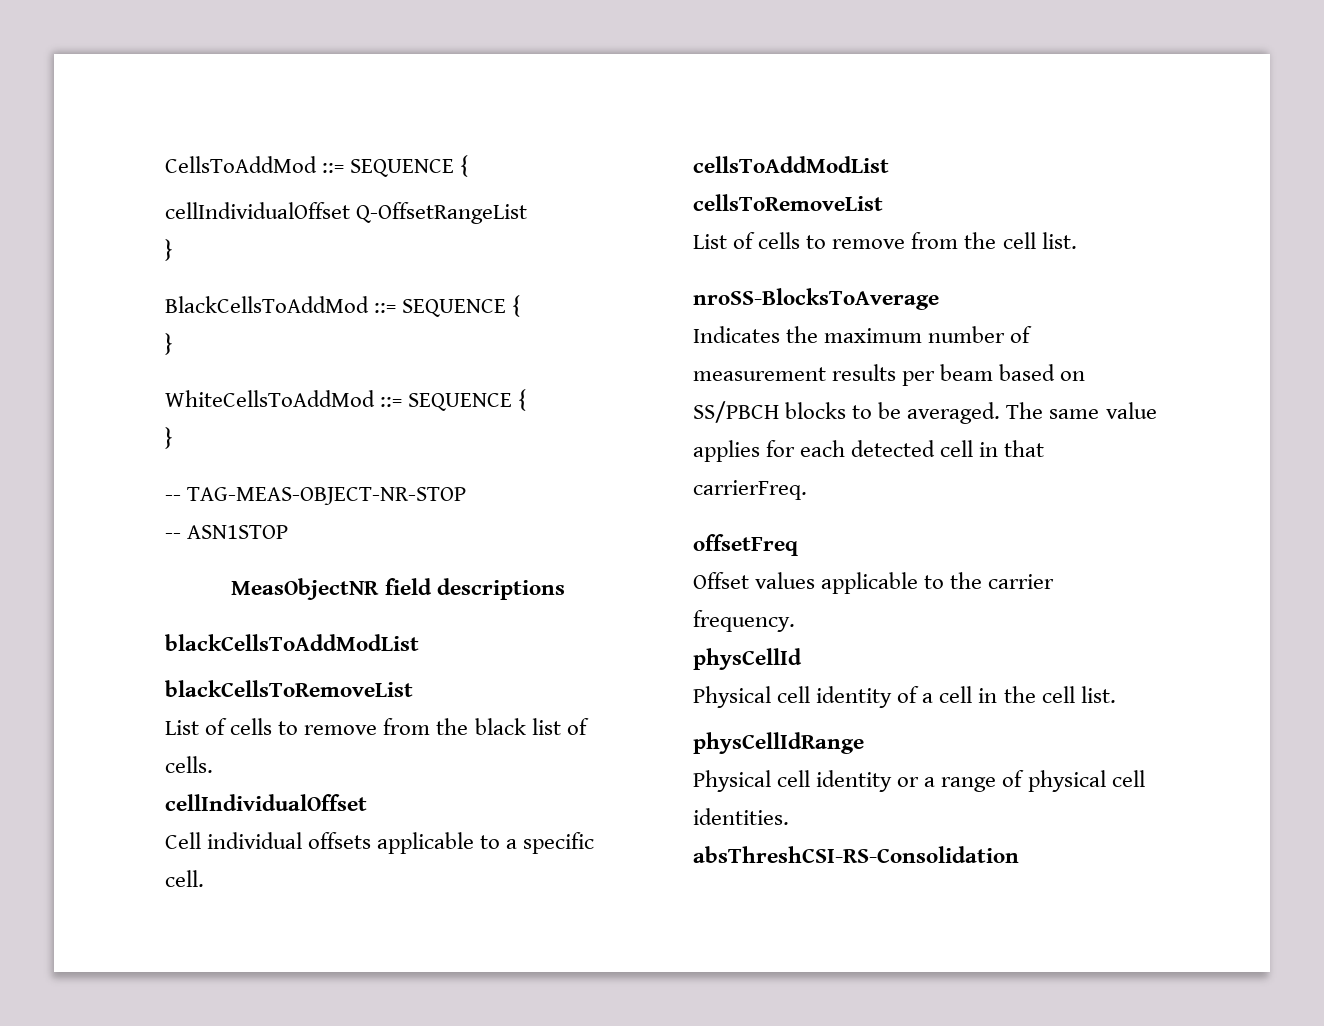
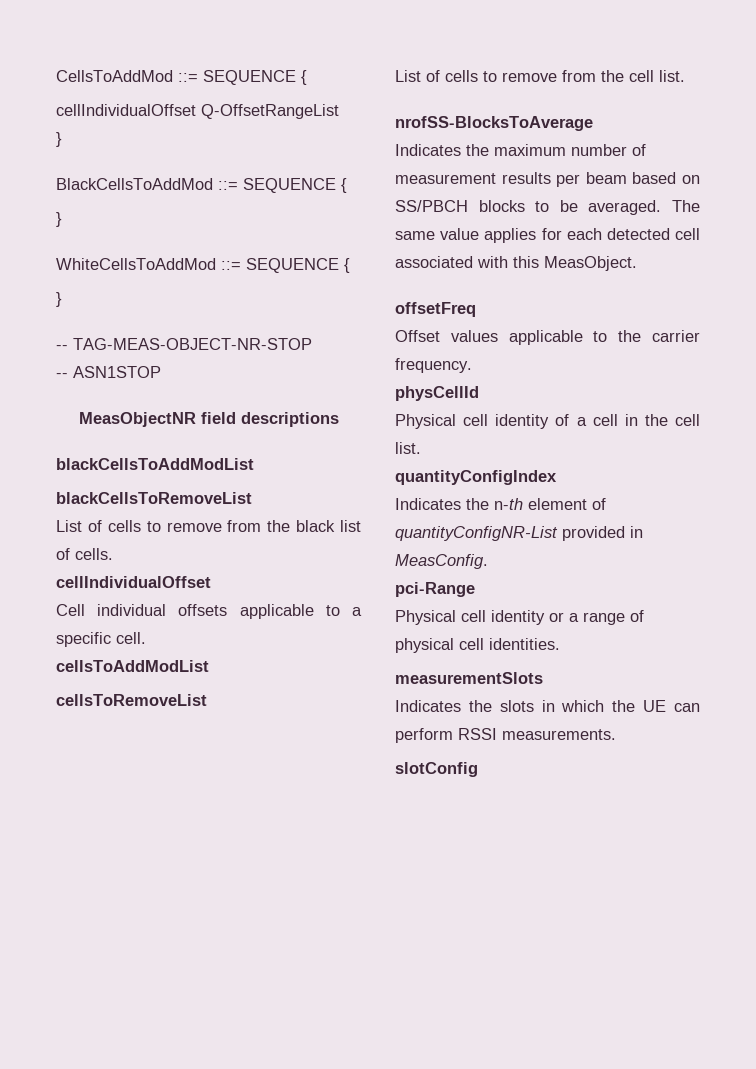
- nroSS-BlocksToAverage
+ nrofSS-BlocksToAverage
- The same value applies for each detected cell in that carrierFreq.
+ The same value applies for each detected cell associated with this MeasObject.
- physCellIdRange
+ quantityConfigIndex
+ Indicates the n-th element of quantityConfigNR-List provided in MeasConfig.
+ pci-Range
- absThreshCSI-RS-Consolidation
+ measurementSlots
+ Indicates the slots in which the UE can perform RSSI measurements.
+ slotConfig

